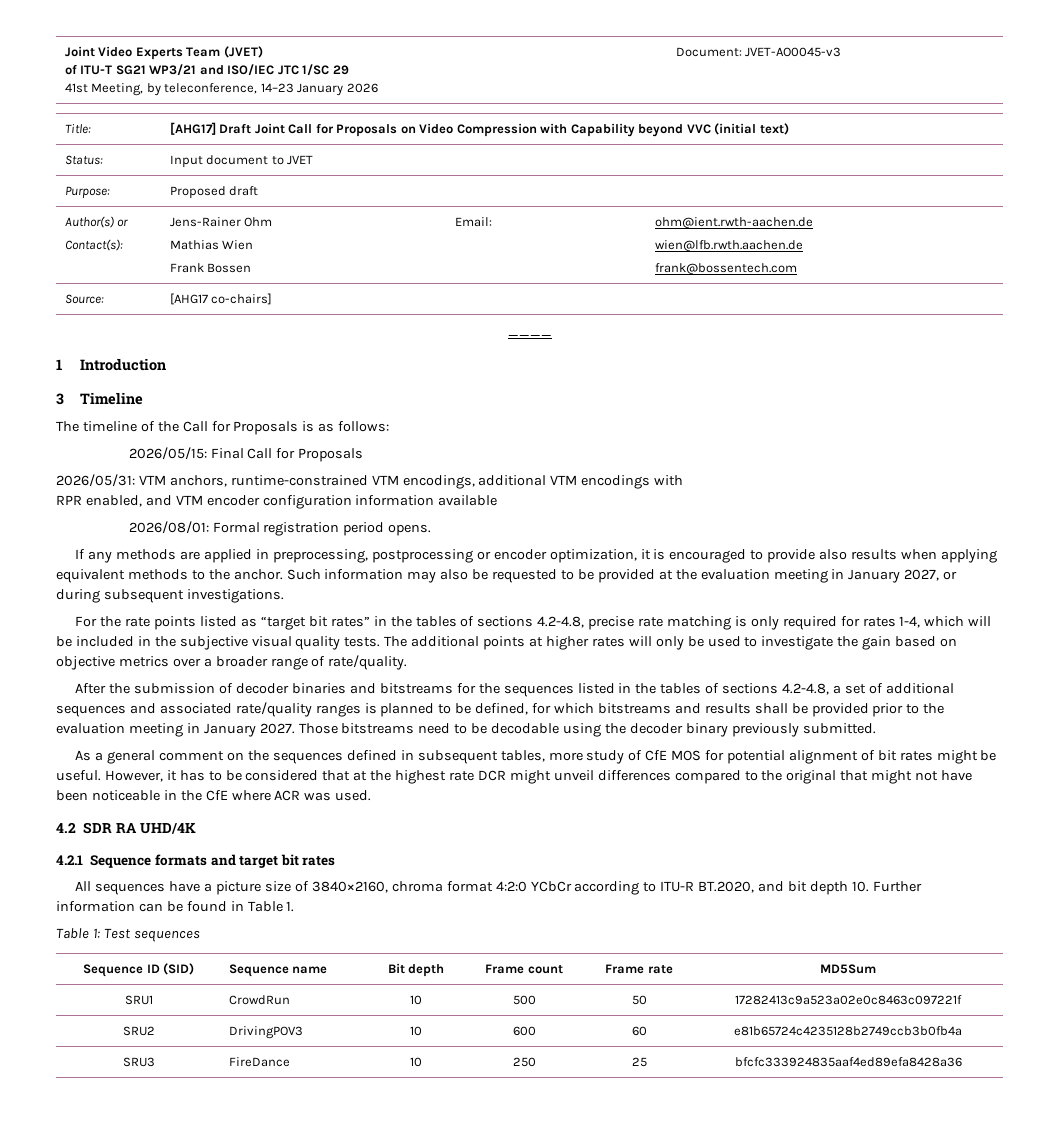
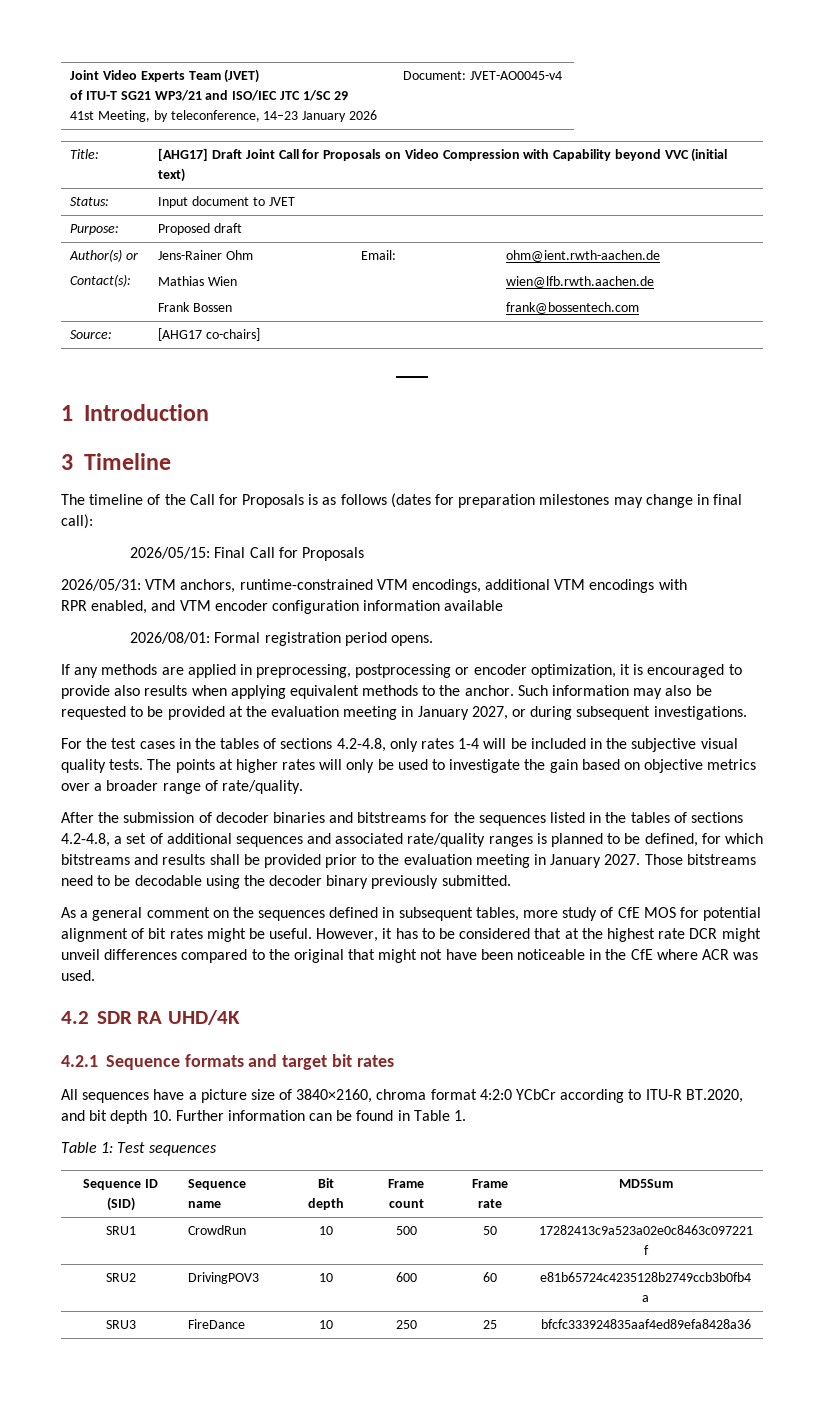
  Joint Video Experts Team (JVET)
  of ITU-T SG21 WP3/21 and ISO/IEC JTC 1/SC 29
- 41st Meeting, by teleconference, 14–23 January 2026 | Document: JVET-AO0045-v3
+ 41st Meeting, by teleconference, 14–23 January 2026 | Document: JVET-AO0045-v4
- The timeline of the Call for Proposals is as follows:
+ The timeline of the Call for Proposals is as follows (dates for preparation milestones may change in final call):
- For the rate points listed as “target bit rates” in the tables of sections 4.2-4.8, precise rate matching is only required for rates 1-4, which will be included in the subjective visual quality tests.
+ For the test cases in the tables of sections 4.2-4.8, only rates 1-4 will be included in the subjective visual quality tests.
- The additional points at higher rates will only be used to investigate the gain based on objective metrics over a broader range of rate/quality.
+ The points at higher rates will only be used to investigate the gain based on objective metrics over a broader range of rate/quality.

